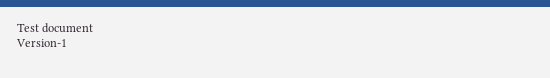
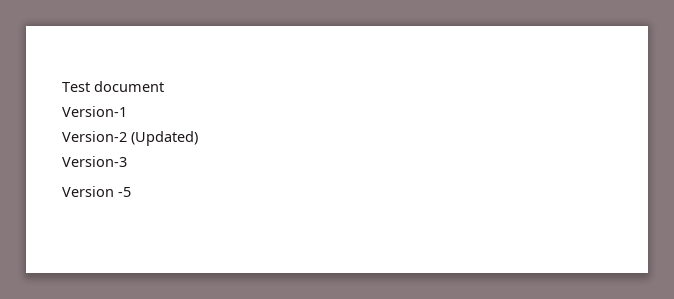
+ Version-2 (Updated)
+ Version-3
+ Version -5

